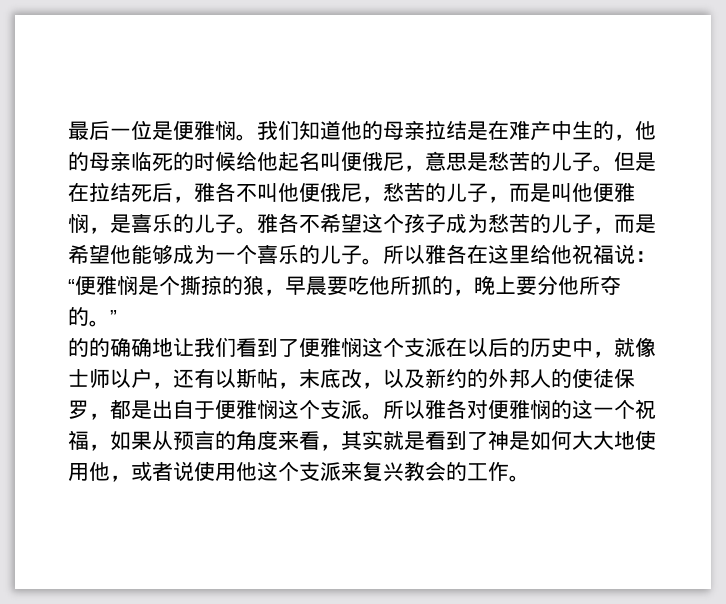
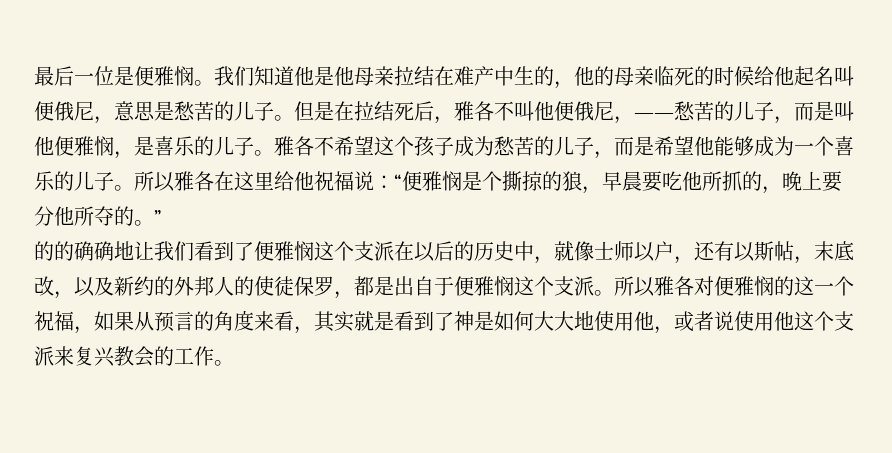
- 我们知道他的母亲拉结是在难产中生的，他的母亲临死的时候给他起名叫便俄尼，意思是愁苦的儿子。
+ 我们知道他是他母亲拉结在难产中生的，他的母亲临死的时候给他起名叫便俄尼，意思是愁苦的儿子。
- 但是在拉结死后，雅各不叫他便俄尼，愁苦的儿子，而是叫他便雅悯，是喜乐的儿子。
+ 但是在拉结死后，雅各不叫他便俄尼，——愁苦的儿子，而是叫他便雅悯，是喜乐的儿子。

